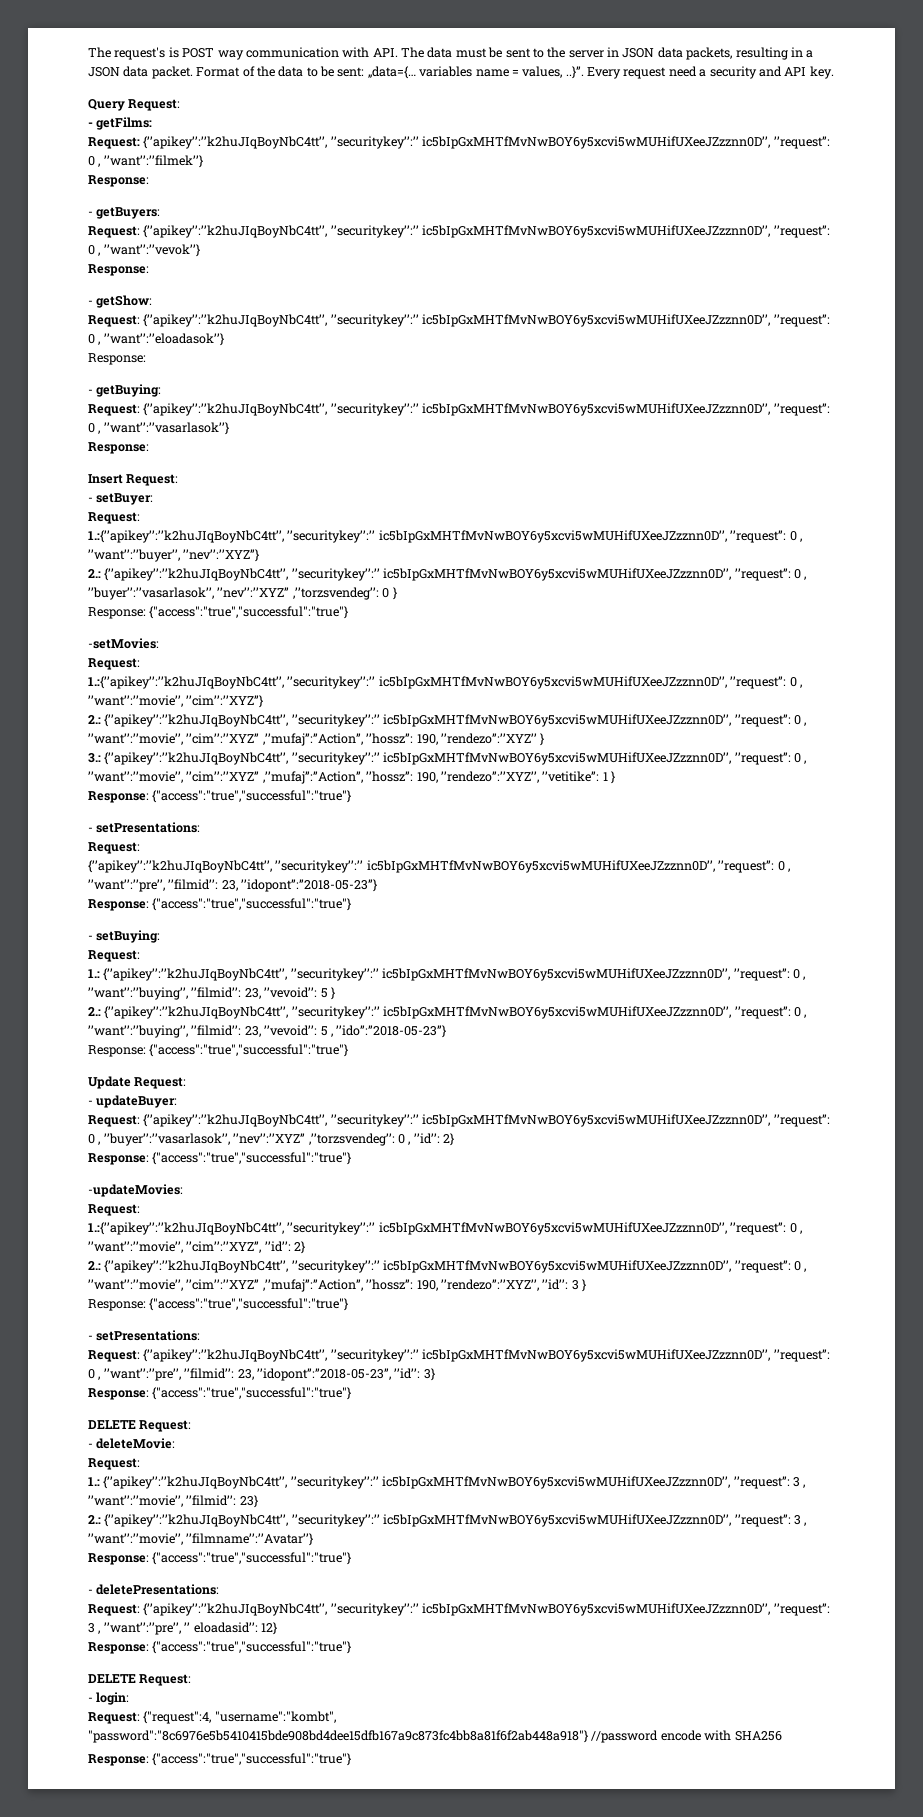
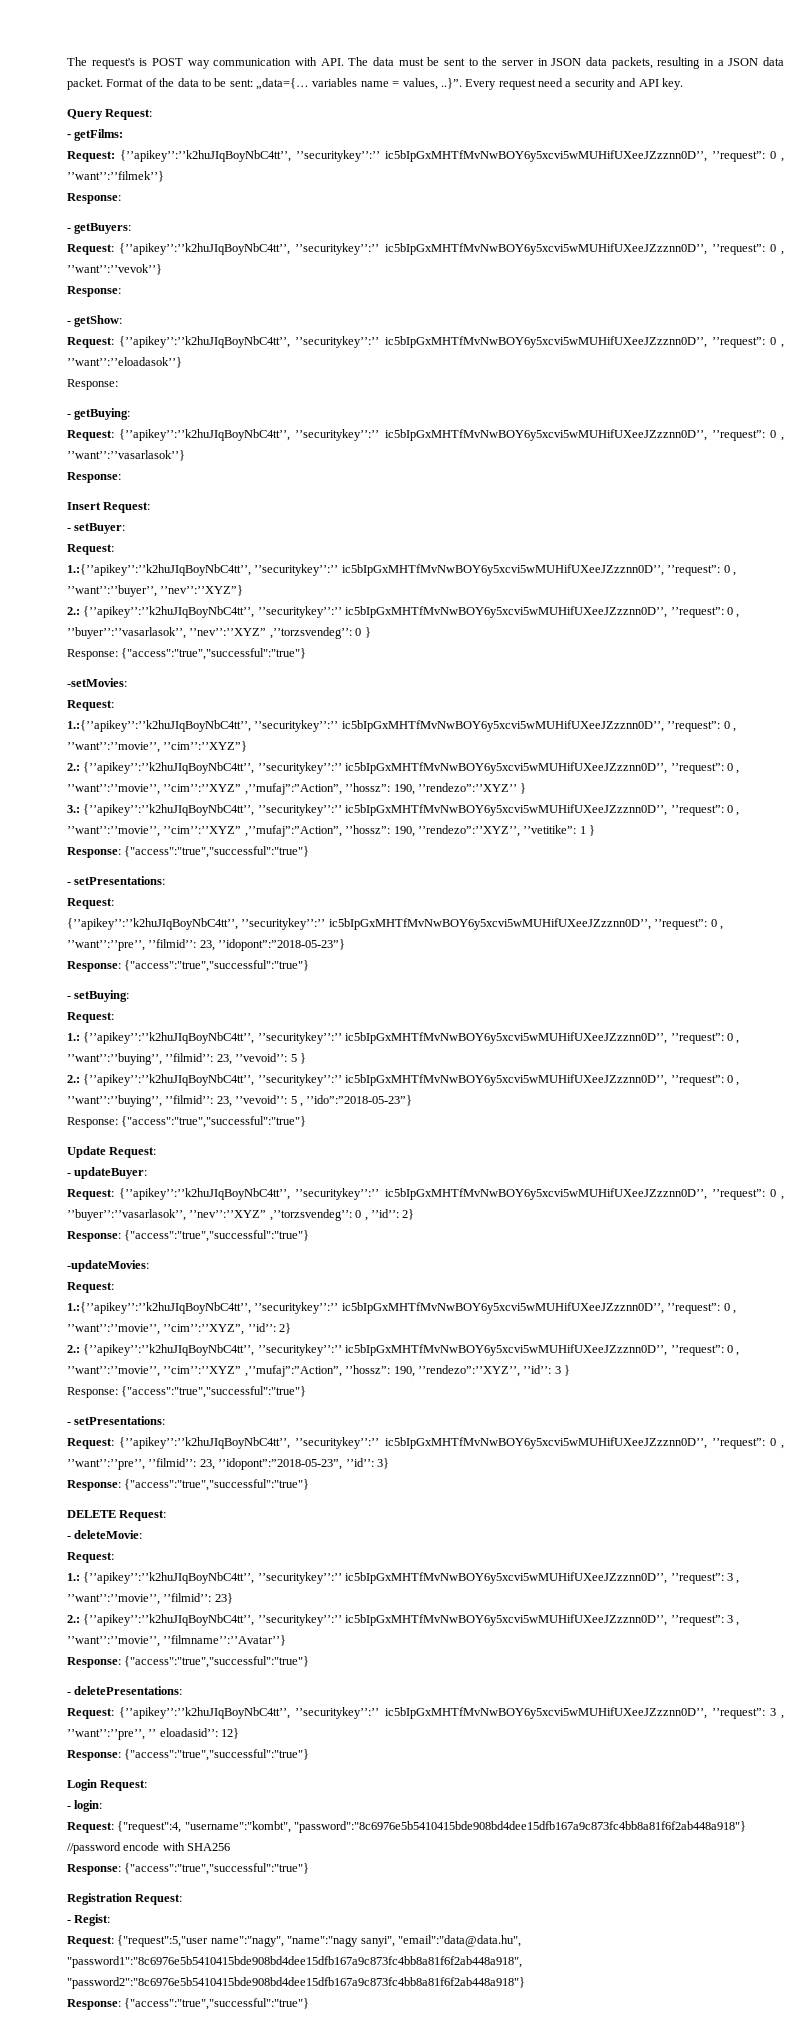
  Request: {’’apikey’’:’’k2huJIqBoyNbC4tt’’, ’’securitykey’’:’’ ic5bIpGxMHTfMvNwBOY6y5xcvi5wMUHifUXeeJZzznn0D’’, ’’request”: 3 , ’’want’’:’’pre’’, ’’ eloadasid’’: 12}
  Response: {"access":"true","successful":"true"}
- DELETE Request:
+ Login Request:
+ Registration Request:
+ - Regist:
+ Request: {"request":5,"user name":"nagy", "name":"nagy sanyi", "email":"data@data.hu", "password1":"8c6976e5b5410415bde908bd4dee15dfb167a9c873fc4bb8a81f6f2ab448a918", "password2":"8c6976e5b5410415bde908bd4dee15dfb167a9c873fc4bb8a81f6f2ab448a918"}
+ Response: {"access":"true","successful":"true"}

